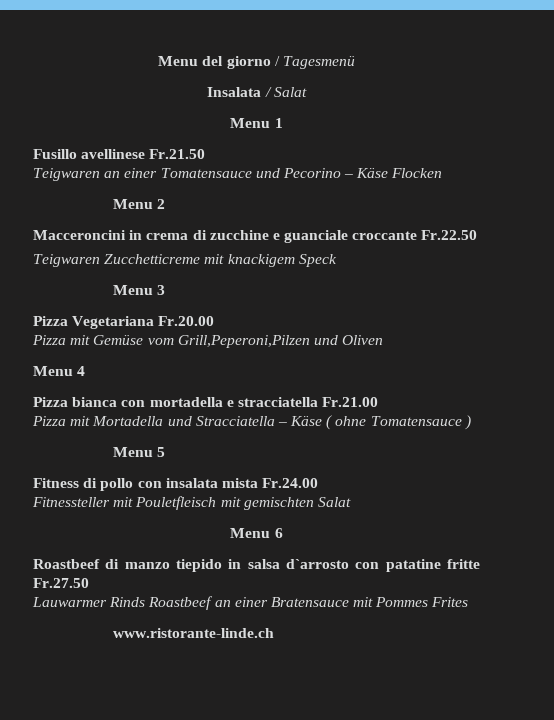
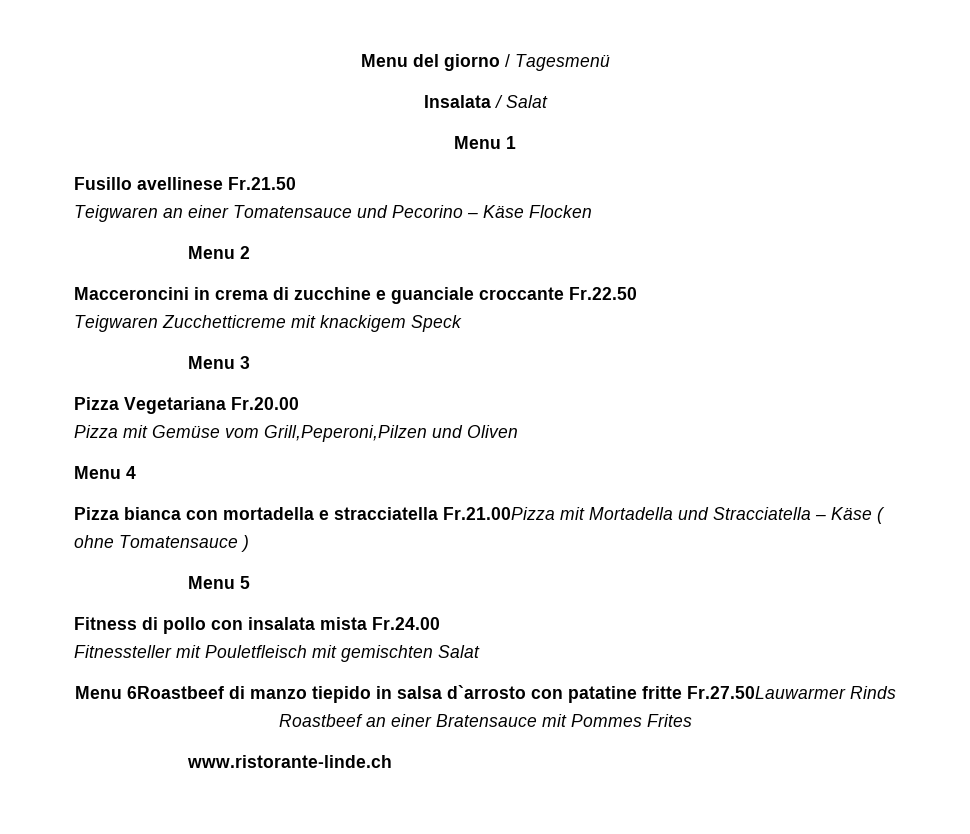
- Pizza bianca con mortadella e stracciatella Fr.21.00
- Pizza mit Mortadella und Stracciatella – Käse ( ohne Tomatensauce )
+ Pizza bianca con mortadella e stracciatella Fr.21.00Pizza mit Mortadella und Stracciatella – Käse ( ohne Tomatensauce )
- Menu 6
- Roastbeef di manzo tiepido in salsa d`arrosto con patatine fritte Fr.27.50
- Lauwarmer Rinds Roastbeef an einer Bratensauce mit Pommes Frites
+ Menu 6Roastbeef di manzo tiepido in salsa d`arrosto con patatine fritte Fr.27.50Lauwarmer Rinds Roastbeef an einer Bratensauce mit Pommes Frites

